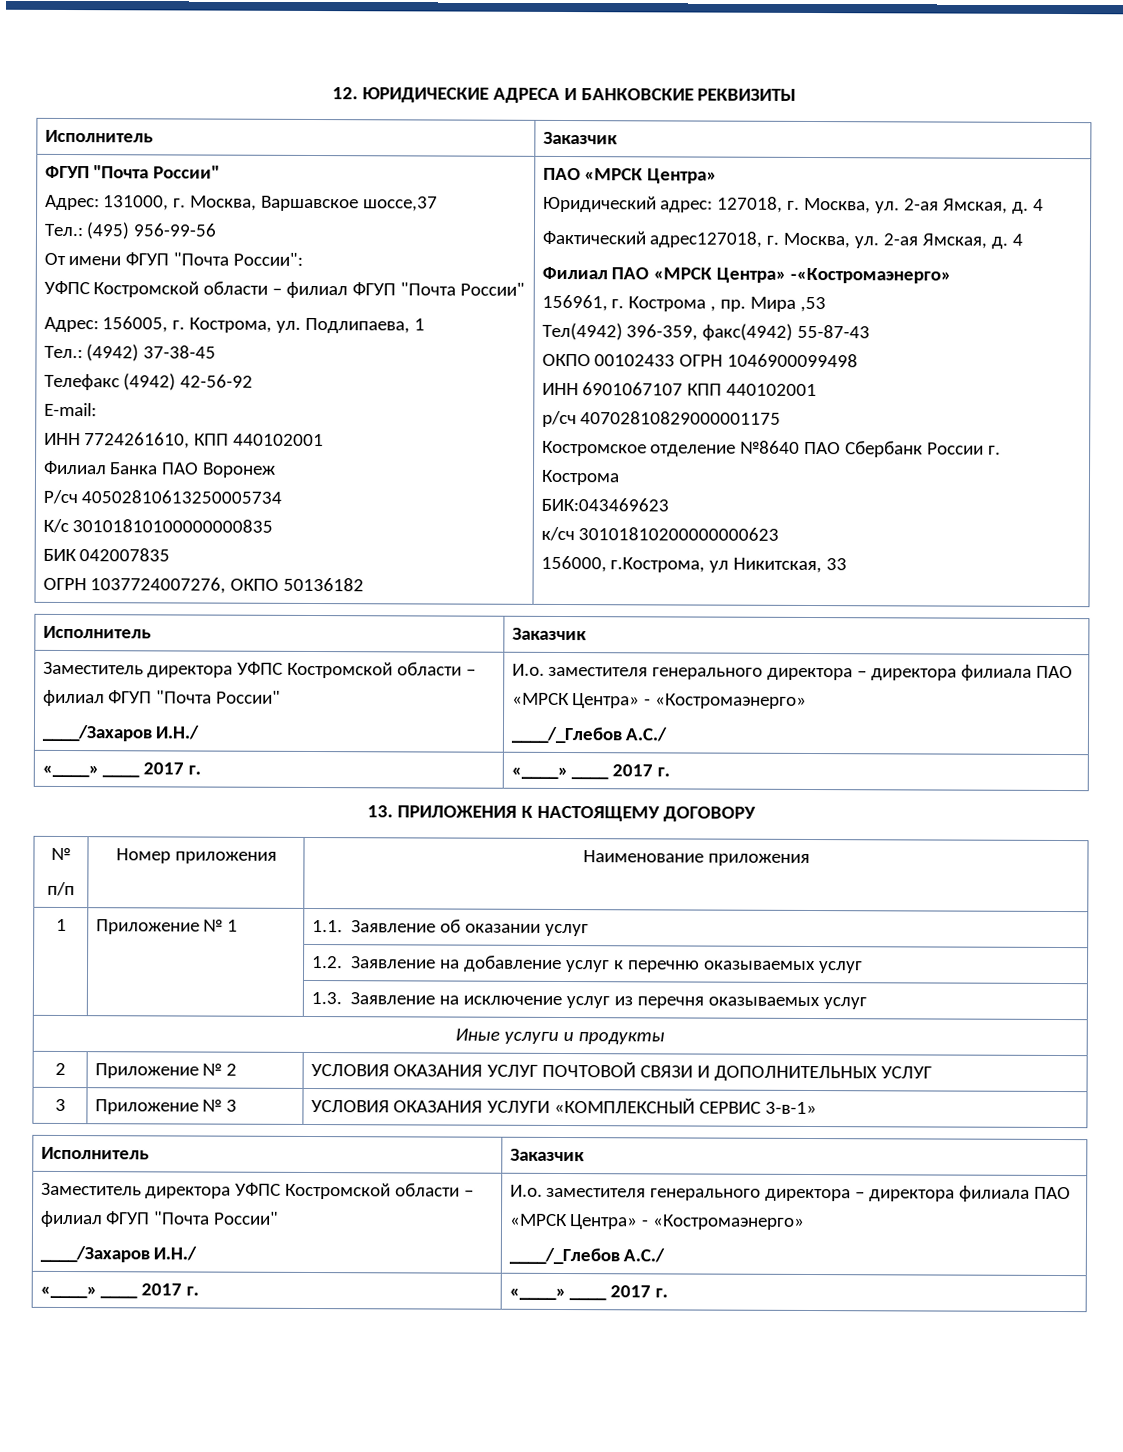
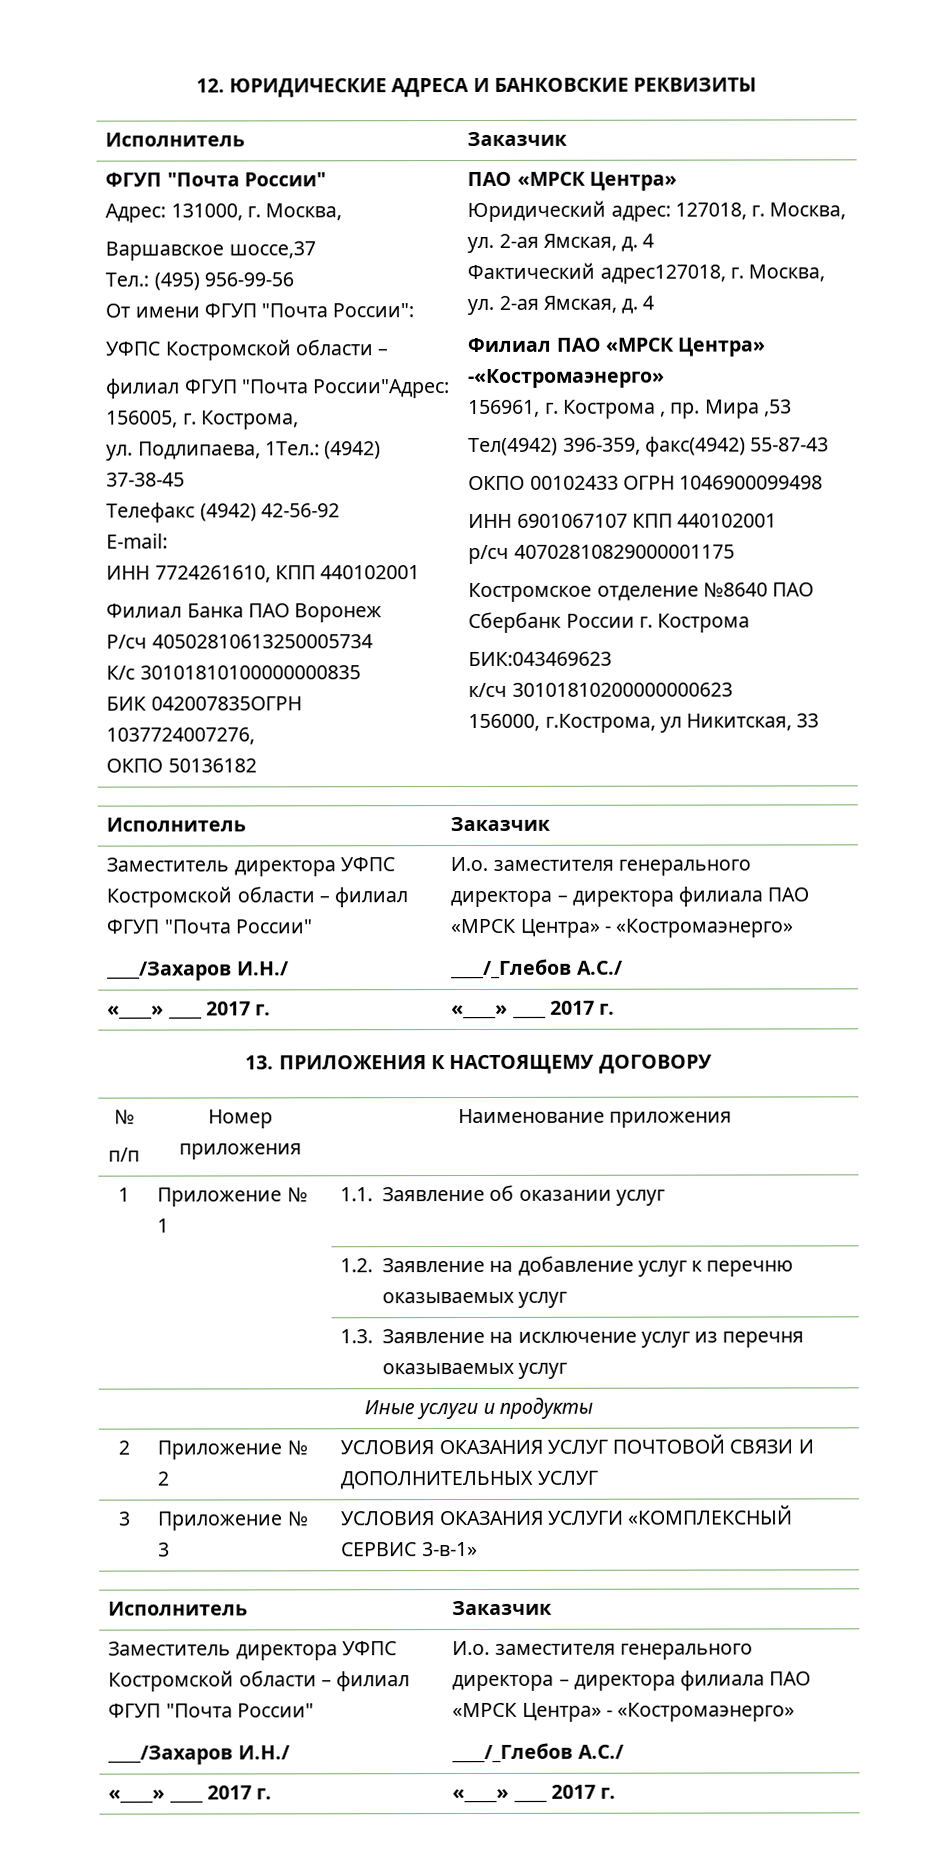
- Адрес: 131000, г. Москва, Варшавское шоссе,37
+ Адрес: 131000, г. Москва,
+ Варшавское шоссе,37
  От имени ФГУП "Почта России":
- УФПС Костромской области – филиал ФГУП "Почта России"
- Адрес: 156005, г. Кострома, ул. Подлипаева, 1
- Тел.: (4942) 37-38-45
+ УФПС Костромской области –
+ филиал ФГУП "Почта России"Адрес: 156005, г. Кострома,
+ ул. Подлипаева, 1Тел.: (4942) 37-38-45
- БИК 042007835
- ОГРН 1037724007276, ОКПО 50136182
+ БИК 042007835ОГРН 1037724007276,
+ ОКПО 50136182

